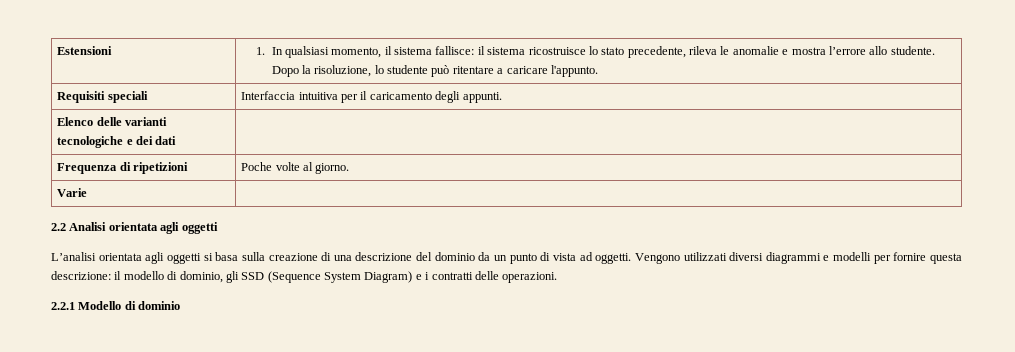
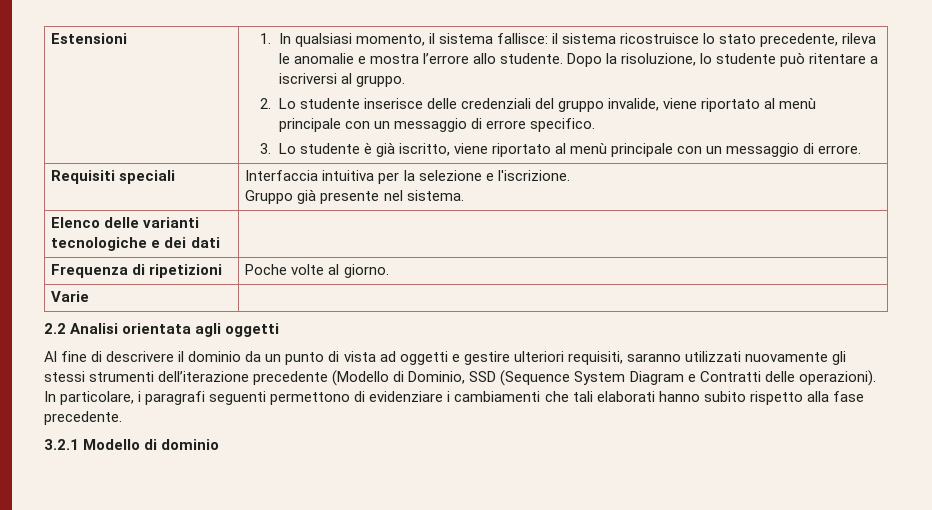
- Dopo la risoluzione, lo studente può ritentare a caricare l'appunto.
+ Dopo la risoluzione, lo studente può ritentare a iscriversi al gruppo.
+ 2. Lo studente inserisce delle credenziali del gruppo invalide, viene riportato al menù principale con un messaggio di errore specifico.
+ 3. Lo studente è già iscritto, viene riportato al menù principale con un messaggio di errore.
- Requisiti speciali | Interfaccia intuitiva per il caricamento degli appunti.
+ Requisiti speciali | Interfaccia intuitiva per la selezione e l'iscrizione.
+ Gruppo già presente nel sistema.
- L’analisi orientata agli oggetti si basa sulla creazione di una descrizione del dominio da un punto di vista ad oggetti. Vengono utilizzati diversi diagrammi e modelli per fornire questa descrizione: il modello di dominio, gli SSD (Sequence System Diagram) e i contratti delle operazioni.
- 2.2.1 Modello di dominio
+ Al fine di descrivere il dominio da un punto di vista ad oggetti e gestire ulteriori requisiti, saranno utilizzati nuovamente gli stessi strumenti dell’iterazione precedente (Modello di Dominio, SSD (Sequence System Diagram e Contratti delle operazioni). In particolare, i paragrafi seguenti permettono di evidenziare i cambiamenti che tali elaborati hanno subito rispetto alla fase precedente.
+ 3.2.1 Modello di dominio

